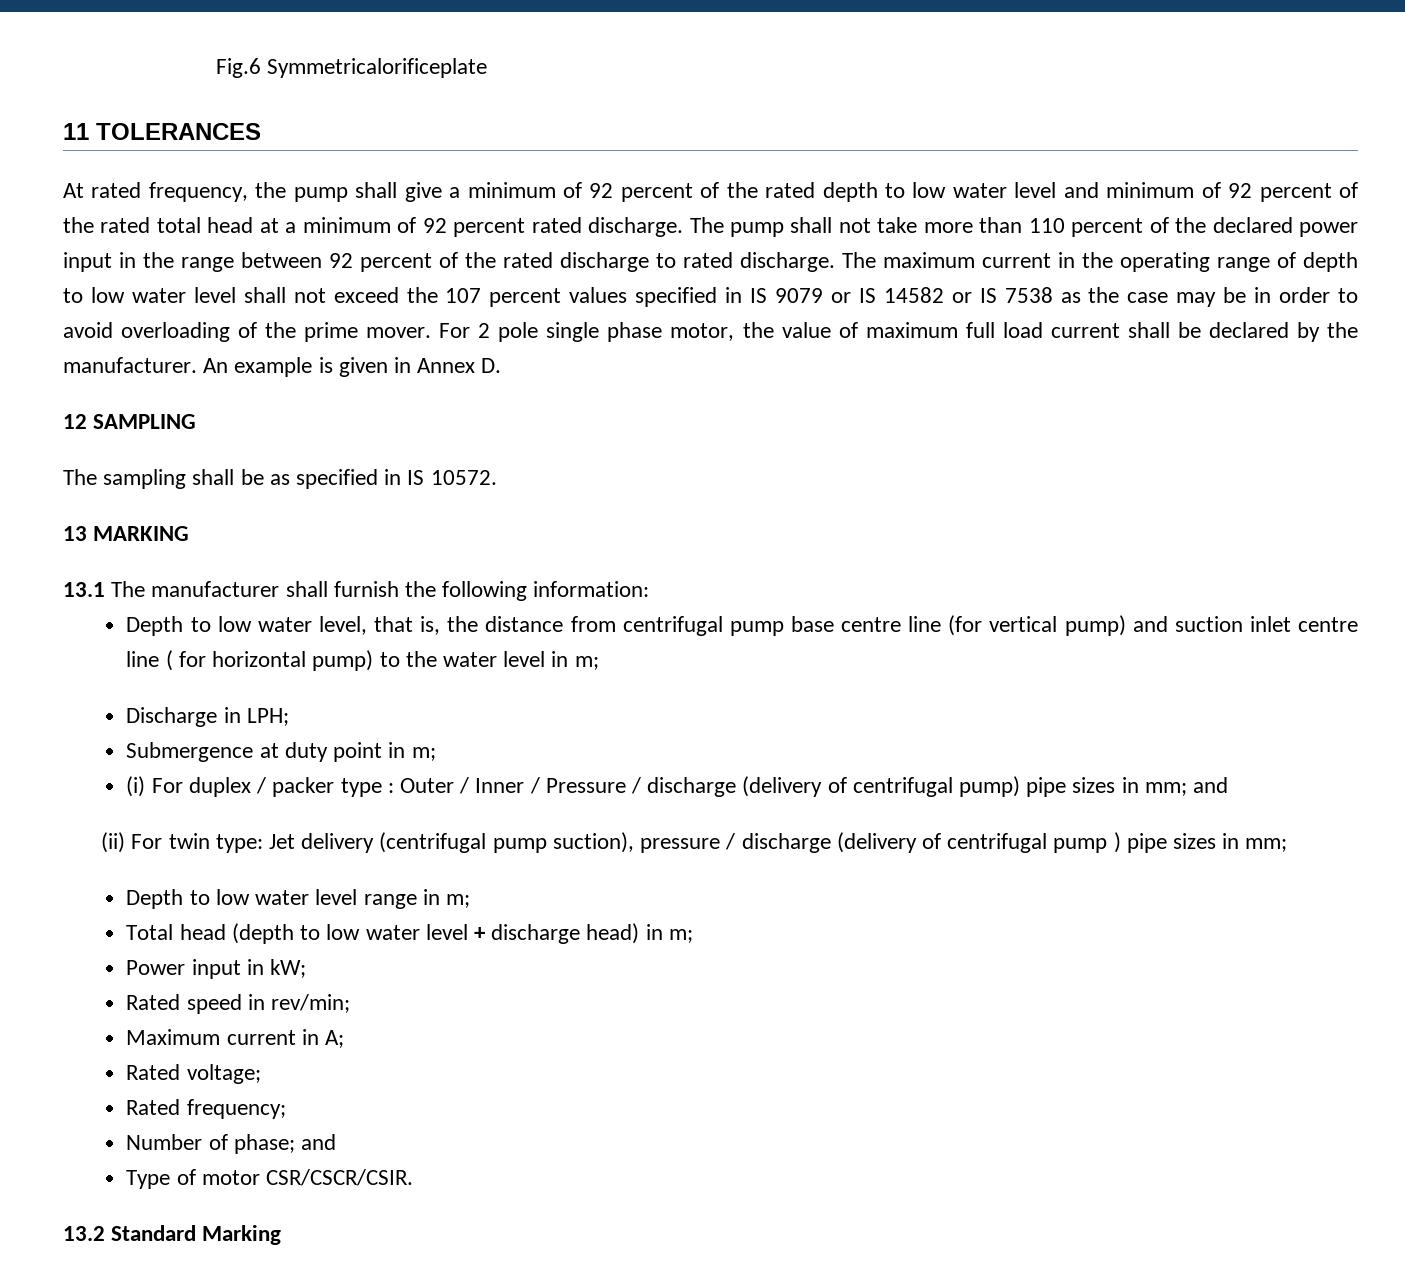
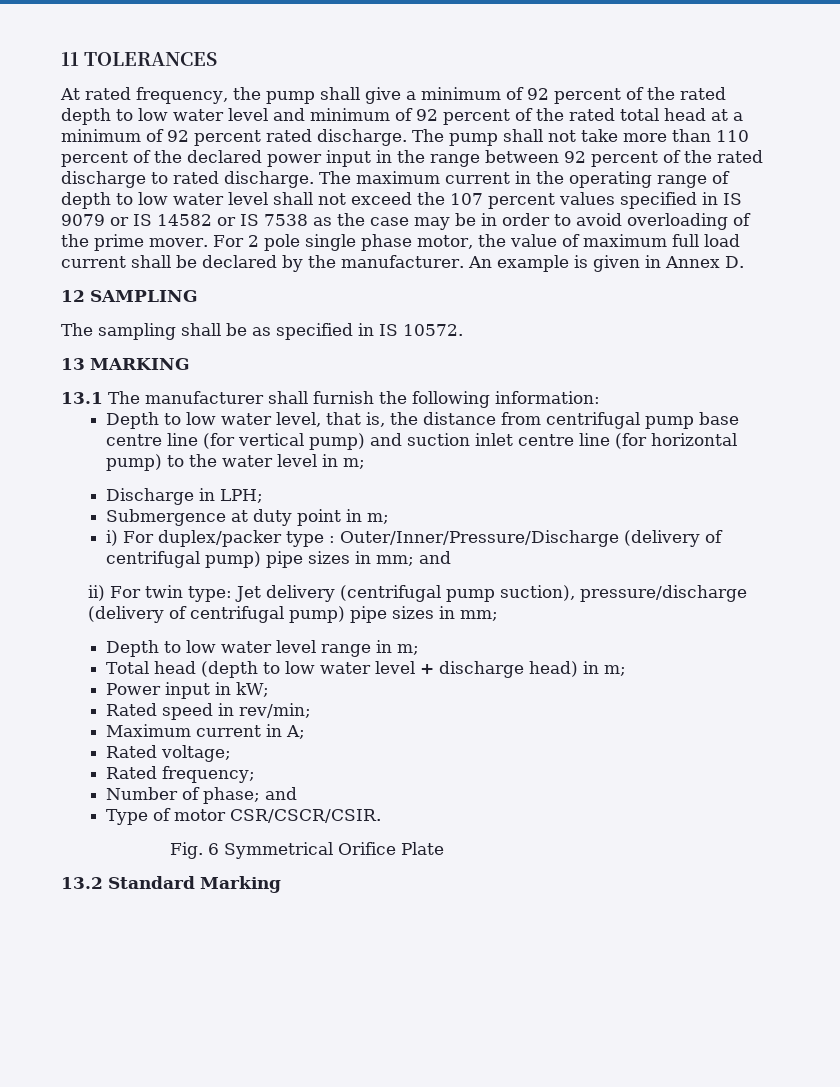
- Fig.6 Symmetricalorificeplate
- Depth to low water level, that is, the distance from centrifugal pump base centre line (for vertical pump) and suction inlet centre line ( for horizontal pump) to the water level in m;
+ Depth to low water level, that is, the distance from centrifugal pump base centre line (for vertical pump) and suction inlet centre line (for horizontal pump) to the water level in m;
- (i) For duplex / packer type : Outer / Inner / Pressure / discharge (delivery of centrifugal pump) pipe sizes in mm; and
+ i) For duplex/packer type : Outer/Inner/Pressure/Discharge (delivery of centrifugal pump) pipe sizes in mm; and
- (ii) For twin type: Jet delivery (centrifugal pump suction), pressure / discharge (delivery of centrifugal pump ) pipe sizes in mm;
+ ii) For twin type: Jet delivery (centrifugal pump suction), pressure/discharge (delivery of centrifugal pump) pipe sizes in mm;
+ Fig. 6 Symmetrical Orifice Plate

